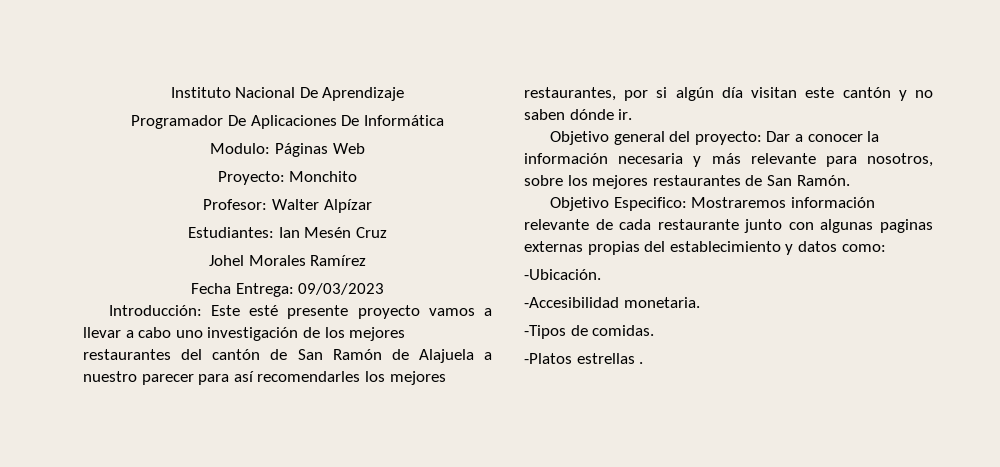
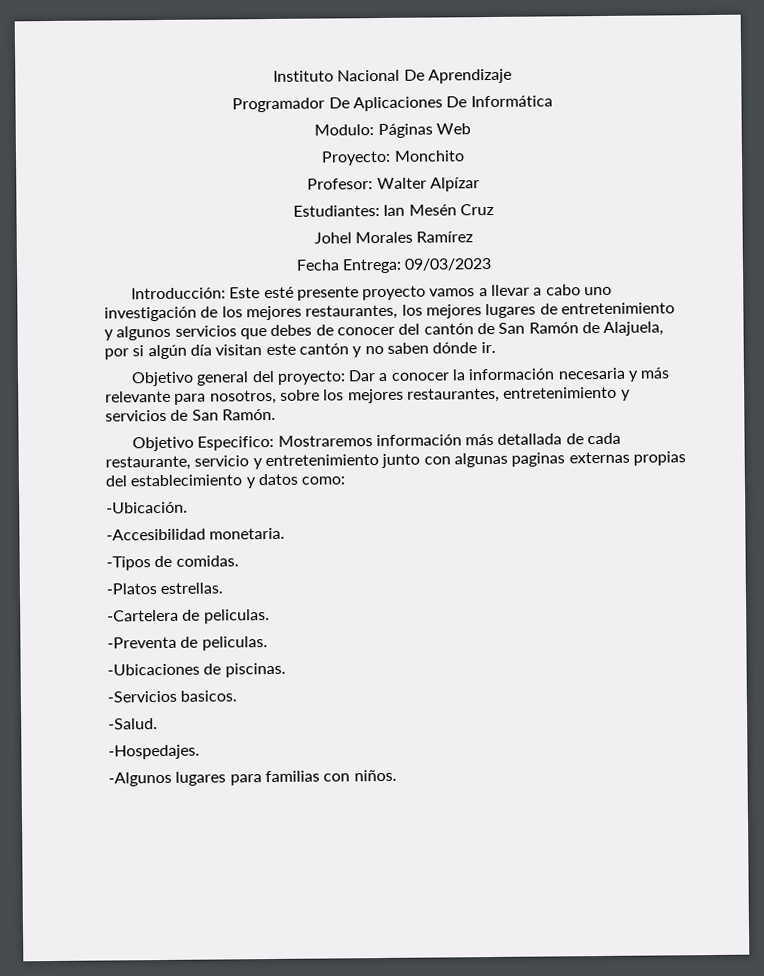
- Introducción: Este esté presente proyecto vamos a llevar a cabo uno investigación de los mejores restaurantes del cantón de San Ramón de Alajuela a nuestro parecer para así recomendarles los mejores restaurantes, por si algún día visitan este cantón y no saben dónde ir.
+ Introducción: Este esté presente proyecto vamos a llevar a cabo uno investigación de los mejores restaurantes, los mejores lugares de entretenimiento y algunos servicios que debes de conocer del cantón de San Ramón de Alajuela, por si algún día visitan este cantón y no saben dónde ir.
- Objetivo general del proyecto: Dar a conocer la información necesaria y más relevante para nosotros, sobre los mejores restaurantes de San Ramón.
+ Objetivo general del proyecto: Dar a conocer la información necesaria y más relevante para nosotros, sobre los mejores restaurantes, entretenimiento y servicios de San Ramón.
- Objetivo Especifico: Mostraremos información relevante de cada restaurante junto con algunas paginas externas propias del establecimiento y datos como:
+ Objetivo Especifico: Mostraremos información más detallada de cada restaurante, servicio y entretenimiento junto con algunas paginas externas propias del establecimiento y datos como:
- -Platos estrellas .
+ -Platos estrellas.
+ -Cartelera de peliculas.
+ -Preventa de peliculas.
+ -Ubicaciones de piscinas.
+ -Servicios basicos.
+ -Salud.
+ -Hospedajes.
+ -Algunos lugares para familias con niños.

